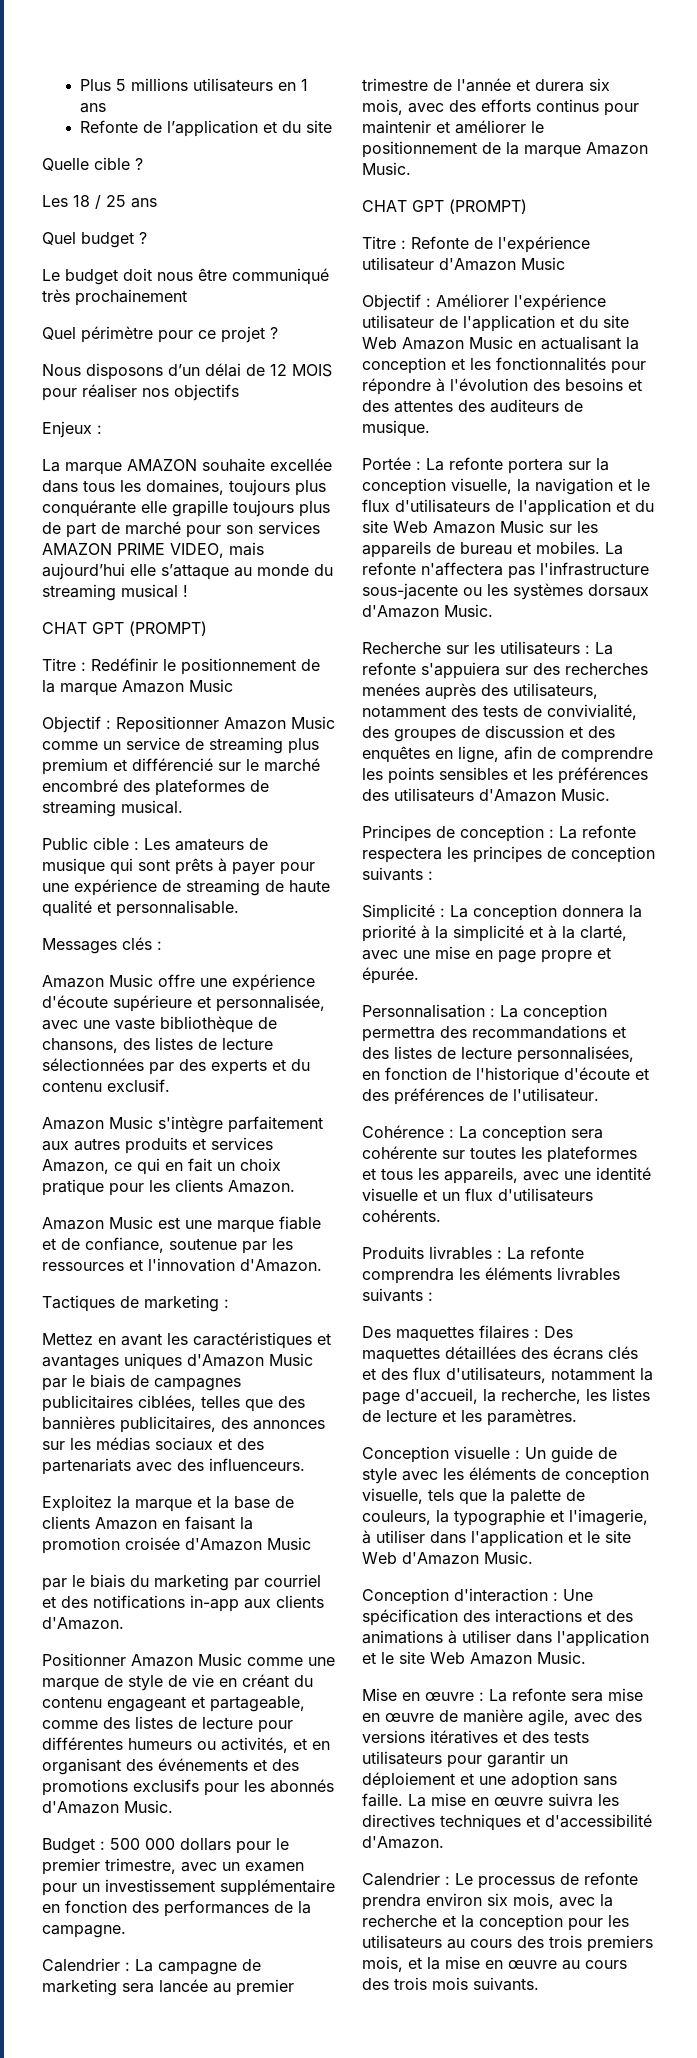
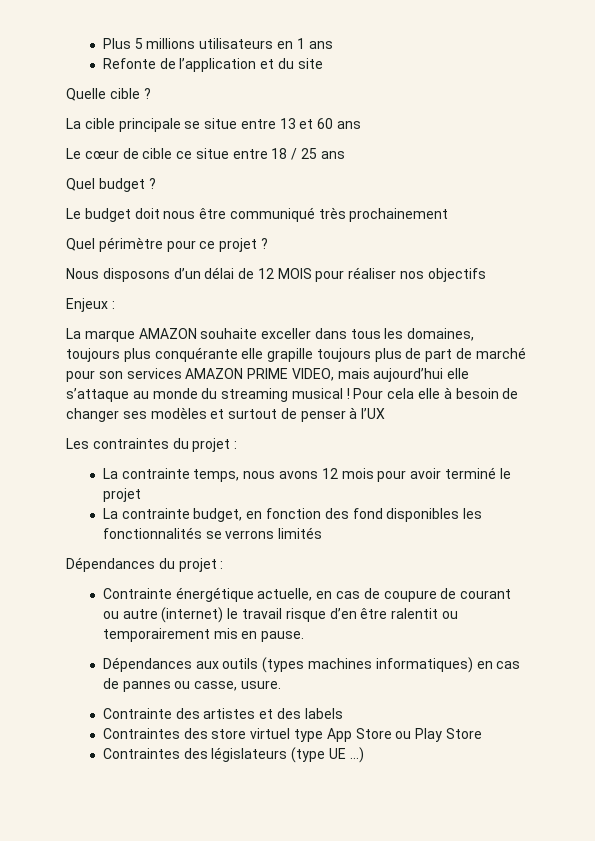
- Les 18 / 25 ans
+ La cible principale se situe entre 13 et 60 ans
+ Le cœur de cible ce situe entre 18 / 25 ans
- La marque AMAZON souhaite excellée dans tous les domaines, toujours plus conquérante elle grapille toujours plus de part de marché pour son services AMAZON PRIME VIDEO, mais aujourd’hui elle s’attaque au monde du streaming musical !
- CHAT GPT (PROMPT)
- Titre : Redéfinir le positionnement de la marque Amazon Music
- Objectif : Repositionner Amazon Music comme un service de streaming plus premium et différencié sur le marché encombré des plateformes de streaming musical.
- Public cible : Les amateurs de musique qui sont prêts à payer pour une expérience de streaming de haute qualité et personnalisable.
- Messages clés :
- Amazon Music offre une expérience d'écoute supérieure et personnalisée, avec une vaste bibliothèque de chansons, des listes de lecture sélectionnées par des experts et du contenu exclusif.
- Amazon Music s'intègre parfaitement aux autres produits et services Amazon, ce qui en fait un choix pratique pour les clients Amazon.
- Amazon Music est une marque fiable et de confiance, soutenue par les ressources et l'innovation d'Amazon.
- Tactiques de marketing :
- Mettez en avant les caractéristiques et avantages uniques d'Amazon Music par le biais de campagnes publicitaires ciblées, telles que des bannières publicitaires, des annonces sur les médias sociaux et des partenariats avec des influenceurs.
- Exploitez la marque et la base de clients Amazon en faisant la promotion croisée d'Amazon Music
- par le biais du marketing par courriel et des notifications in-app aux clients d'Amazon.
- Positionner Amazon Music comme une marque de style de vie en créant du contenu engageant et partageable, comme des listes de lecture pour différentes humeurs ou activités, et en organisant des événements et des promotions exclusifs pour les abonnés d'Amazon Music.
- Budget : 500 000 dollars pour le premier trimestre, avec un examen pour un investissement supplémentaire en fonction des performances de la campagne.
- Calendrier : La campagne de marketing sera lancée au premier trimestre de l'année et durera six mois, avec des efforts continus pour maintenir et améliorer le positionnement de la marque Amazon Music.
- CHAT GPT (PROMPT)
- Titre : Refonte de l'expérience utilisateur d'Amazon Music
- Objectif : Améliorer l'expérience utilisateur de l'application et du site Web Amazon Music en actualisant la conception et les fonctionnalités pour répondre à l'évolution des besoins et des attentes des auditeurs de musique.
- Portée : La refonte portera sur la conception visuelle, la navigation et le flux d'utilisateurs de l'application et du site Web Amazon Music sur les appareils de bureau et mobiles. La refonte n'affectera pas l'infrastructure sous-jacente ou les systèmes dorsaux d'Amazon Music.
- Recherche sur les utilisateurs : La refonte s'appuiera sur des recherches menées auprès des utilisateurs, notamment des tests de convivialité, des groupes de discussion et des enquêtes en ligne, afin de comprendre les points sensibles et les préférences des utilisateurs d'Amazon Music.
- Principes de conception : La refonte respectera les principes de conception suivants :
- Simplicité : La conception donnera la priorité à la simplicité et à la clarté, avec une mise en page propre et épurée.
- Personnalisation : La conception permettra des recommandations et des listes de lecture personnalisées, en fonction de l'historique d'écoute et des préférences de l'utilisateur.
- Cohérence : La conception sera cohérente sur toutes les plateformes et tous les appareils, avec une identité visuelle et un flux d'utilisateurs cohérents.
- Produits livrables : La refonte comprendra les éléments livrables suivants :
- Des maquettes filaires : Des maquettes détaillées des écrans clés et des flux d'utilisateurs, notamment la page d'accueil, la recherche, les listes de lecture et les paramètres.
- Conception visuelle : Un guide de style avec les éléments de conception visuelle, tels que la palette de couleurs, la typographie et l'imagerie, à utiliser dans l'application et le site Web d'Amazon Music.
- Conception d'interaction : Une spécification des interactions et des animations à utiliser dans l'application et le site Web Amazon Music.
- Mise en œuvre : La refonte sera mise en œuvre de manière agile, avec des versions itératives et des tests utilisateurs pour garantir un déploiement et une adoption sans faille. La mise en œuvre suivra les directives techniques et d'accessibilité d'Amazon.
- Calendrier : Le processus de refonte prendra environ six mois, avec la recherche et la conception pour les utilisateurs au cours des trois premiers mois, et la mise en œuvre au cours des trois mois suivants.
+ La marque AMAZON souhaite exceller dans tous les domaines, toujours plus conquérante elle grapille toujours plus de part de marché pour son services AMAZON PRIME VIDEO, mais aujourd’hui elle s’attaque au monde du streaming musical ! Pour cela elle à besoin de changer ses modèles et surtout de penser à l’UX
+ Les contraintes du projet :
+ La contrainte temps, nous avons 12 mois pour avoir terminé le projet
+ La contrainte budget, en fonction des fond disponibles les fonctionnalités se verrons limités
+ Dépendances du projet :
+ Contrainte énergétique actuelle, en cas de coupure de courant ou autre (internet) le travail risque d’en être ralentit ou temporairement mis en pause.
+ Dépendances aux outils (types machines informatiques) en cas de pannes ou casse, usure.
+ Contrainte des artistes et des labels
+ Contraintes des store virtuel type App Store ou Play Store
+ Contraintes des législateurs (type UE …)

